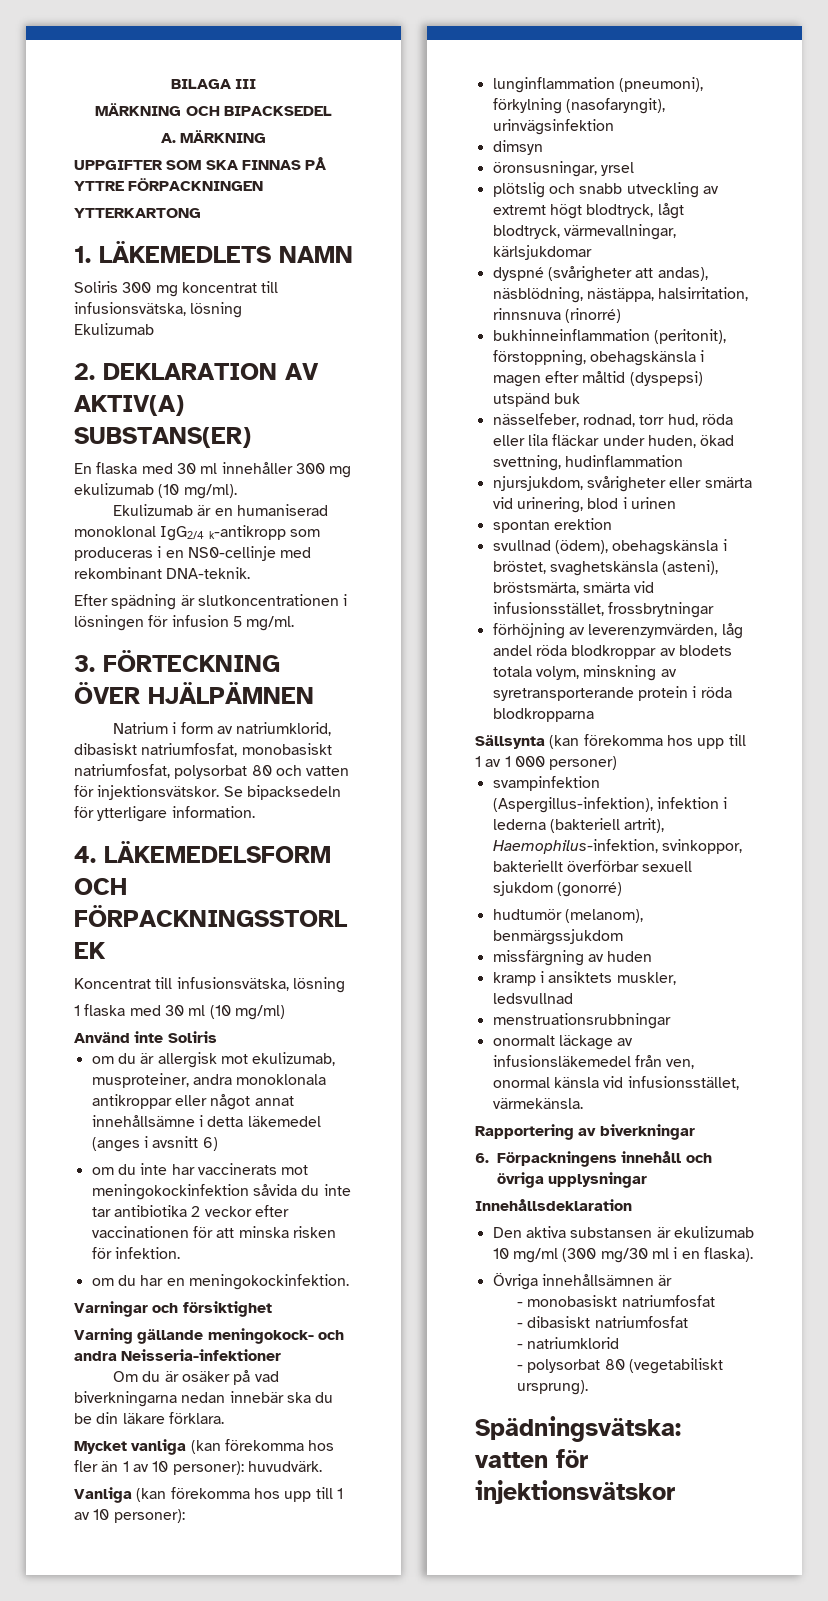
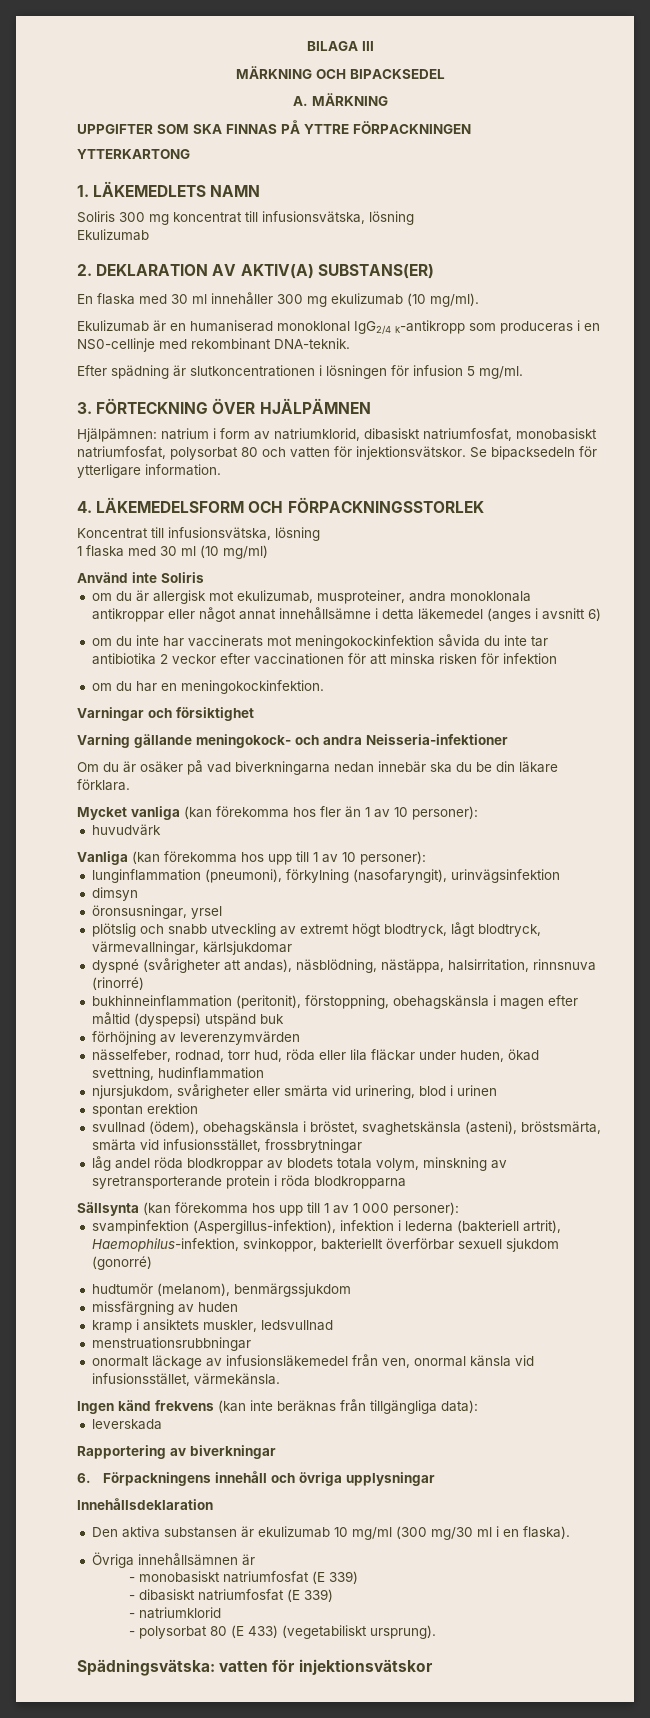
- Natrium i form av natriumklorid, dibasiskt natriumfosfat, monobasiskt natriumfosfat, polysorbat 80 och vatten för injektionsvätskor.
+ Hjälpämnen: natrium i form av natriumklorid, dibasiskt natriumfosfat, monobasiskt natriumfosfat, polysorbat 80 och vatten för injektionsvätskor.
- om du inte har vaccinerats mot meningokockinfektion såvida du inte tar antibiotika 2 veckor efter vaccinationen för att minska risken för infektion.
+ om du inte har vaccinerats mot meningokockinfektion såvida du inte tar antibiotika 2 veckor efter vaccinationen för att minska risken för infektion
- Mycket vanliga (kan förekomma hos fler än 1 av 10 personer): huvudvärk.
+ Mycket vanliga (kan förekomma hos fler än 1 av 10 personer):
+ huvudvärk
+ förhöjning av leverenzymvärden
- förhöjning av leverenzymvärden, låg andel röda blodkroppar av blodets totala volym, minskning av syretransporterande protein i röda blodkropparna
+ låg andel röda blodkroppar av blodets totala volym, minskning av syretransporterande protein i röda blodkropparna
- Sällsynta (kan förekomma hos upp till 1 av 1 000 personer)
+ Sällsynta (kan förekomma hos upp till 1 av 1 000 personer):
+ Ingen känd frekvens (kan inte beräknas från tillgängliga data):
+ leverskada
- - monobasiskt natriumfosfat
+ - monobasiskt natriumfosfat (E 339)
- - dibasiskt natriumfosfat
+ - dibasiskt natriumfosfat (E 339)
- - polysorbat 80 (vegetabiliskt ursprung).
+ - polysorbat 80 (E 433) (vegetabiliskt ursprung).

